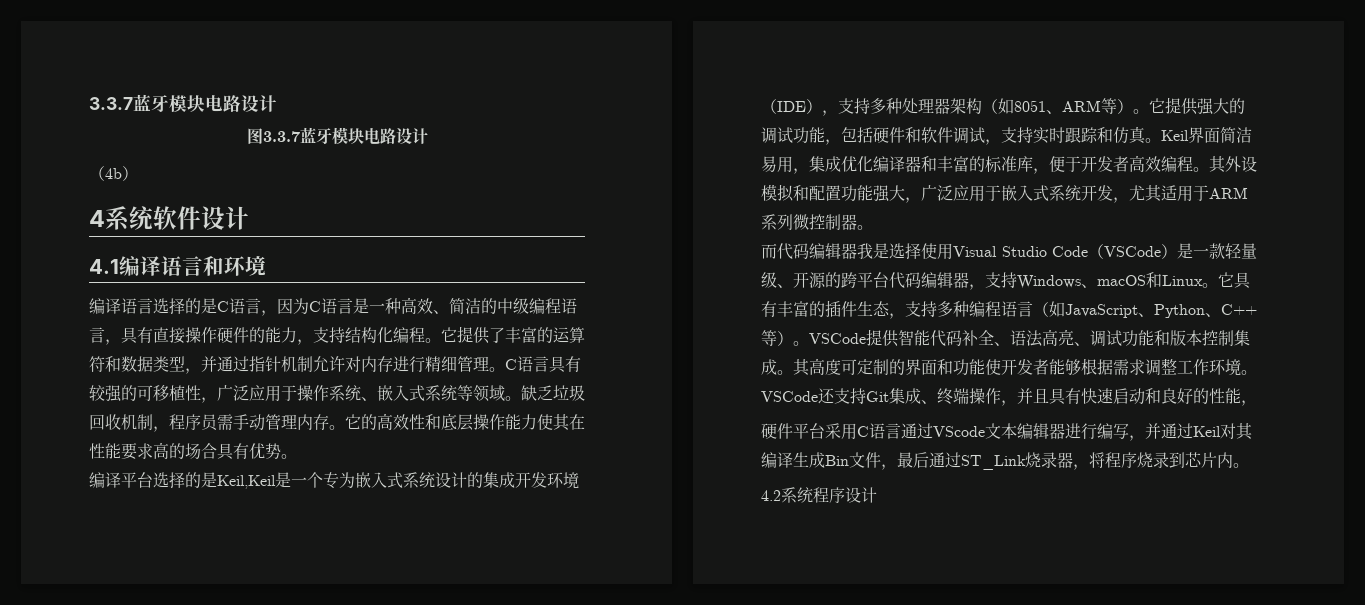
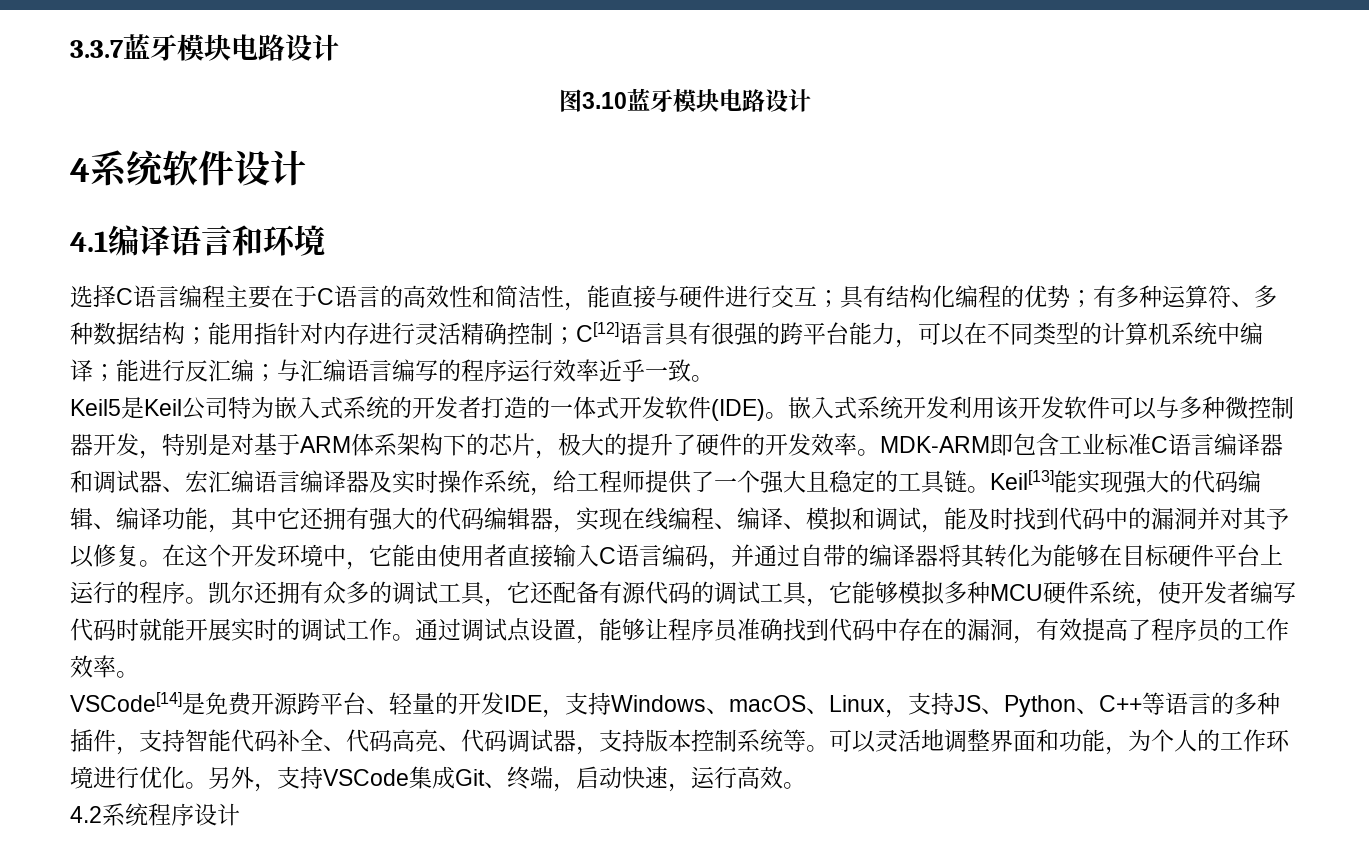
- 图3.3.7蓝牙模块电路设计
- （4b）
+ 图3.10蓝牙模块电路设计
- 编译语言选择的是C语言，因为C语言是一种高效、简洁的中级编程语言，具有直接操作硬件的能力，支持结构化编程。它提供了丰富的运算符和数据类型，并通过指针机制允许对内存进行精细管理。C语言具有较强的可移植性，广泛应用于操作系统、嵌入式系统等领域。缺乏垃圾回收机制，程序员需手动管理内存。它的高效性和底层操作能力使其在性能要求高的场合具有优势。
- 编译平台选择的是Keil,Keil是一个专为嵌入式系统设计的集成开发环境（IDE），支持多种处理器架构（如8051、ARM等）。它提供强大的调试功能，包括硬件和软件调试，支持实时跟踪和仿真。Keil界面简洁易用，集成优化编译器和丰富的标准库，便于开发者高效编程。其外设模拟和配置功能强大，广泛应用于嵌入式系统开发，尤其适用于ARM系列微控制器。
- 而代码编辑器我是选择使用Visual Studio Code（VSCode）是一款轻量级、开源的跨平台代码编辑器，支持Windows、macOS和Linux。它具有丰富的插件生态，支持多种编程语言（如JavaScript、Python、C++等）。VSCode提供智能代码补全、语法高亮、调试功能和版本控制集成。其高度可定制的界面和功能使开发者能够根据需求调整工作环境。VSCode还支持Git集成、终端操作，并且具有快速启动和良好的性能，
- 硬件平台采用C语言通过VScode文本编辑器进行编写，并通过Keil对其编译生成Bin文件，最后通过ST_Link烧录器，将程序烧录到芯片内。
+ 选择C语言编程主要在于C语言的高效性和简洁性，能直接与硬件进行交互；具有结构化编程的优势；有多种运算符、多种数据结构；能用指针对内存进行灵活精确控制；C[12]语言具有很强的跨平台能力，可以在不同类型的计算机系统中编译；能进行反汇编；与汇编语言编写的程序运行效率近乎一致。
+ Keil5是Keil公司特为嵌入式系统的开发者打造的一体式开发软件(IDE)。嵌入式系统开发利用该开发软件可以与多种微控制器开发，特别是对基于ARM体系架构下的芯片，极大的提升了硬件的开发效率。MDK-ARM即包含工业标准C语言编译器和调试器、宏汇编语言编译器及实时操作系统，给工程师提供了一个强大且稳定的工具链。Keil[13]能实现强大的代码编辑、编译功能，其中它还拥有强大的代码编辑器，实现在线编程、编译、模拟和调试，能及时找到代码中的漏洞并对其予以修复。在这个开发环境中，它能由使用者直接输入C语言编码，并通过自带的编译器将其转化为能够在目标硬件平台上运行的程序。凯尔还拥有众多的调试工具，它还配备有源代码的调试工具，它能够模拟多种MCU硬件系统，使开发者编写代码时就能开展实时的调试工作。通过调试点设置，能够让程序员准确找到代码中存在的漏洞，有效提高了程序员的工作效率。
+ VSCode[14]是免费开源跨平台、轻量的开发IDE，支持Windows、macOS、Linux，支持JS、Python、C++等语言的多种插件，支持智能代码补全、代码高亮、代码调试器，支持版本控制系统等。可以灵活地调整界面和功能，为个人的工作环境进行优化。另外，支持VSCode集成Git、终端，启动快速，运行高效。

